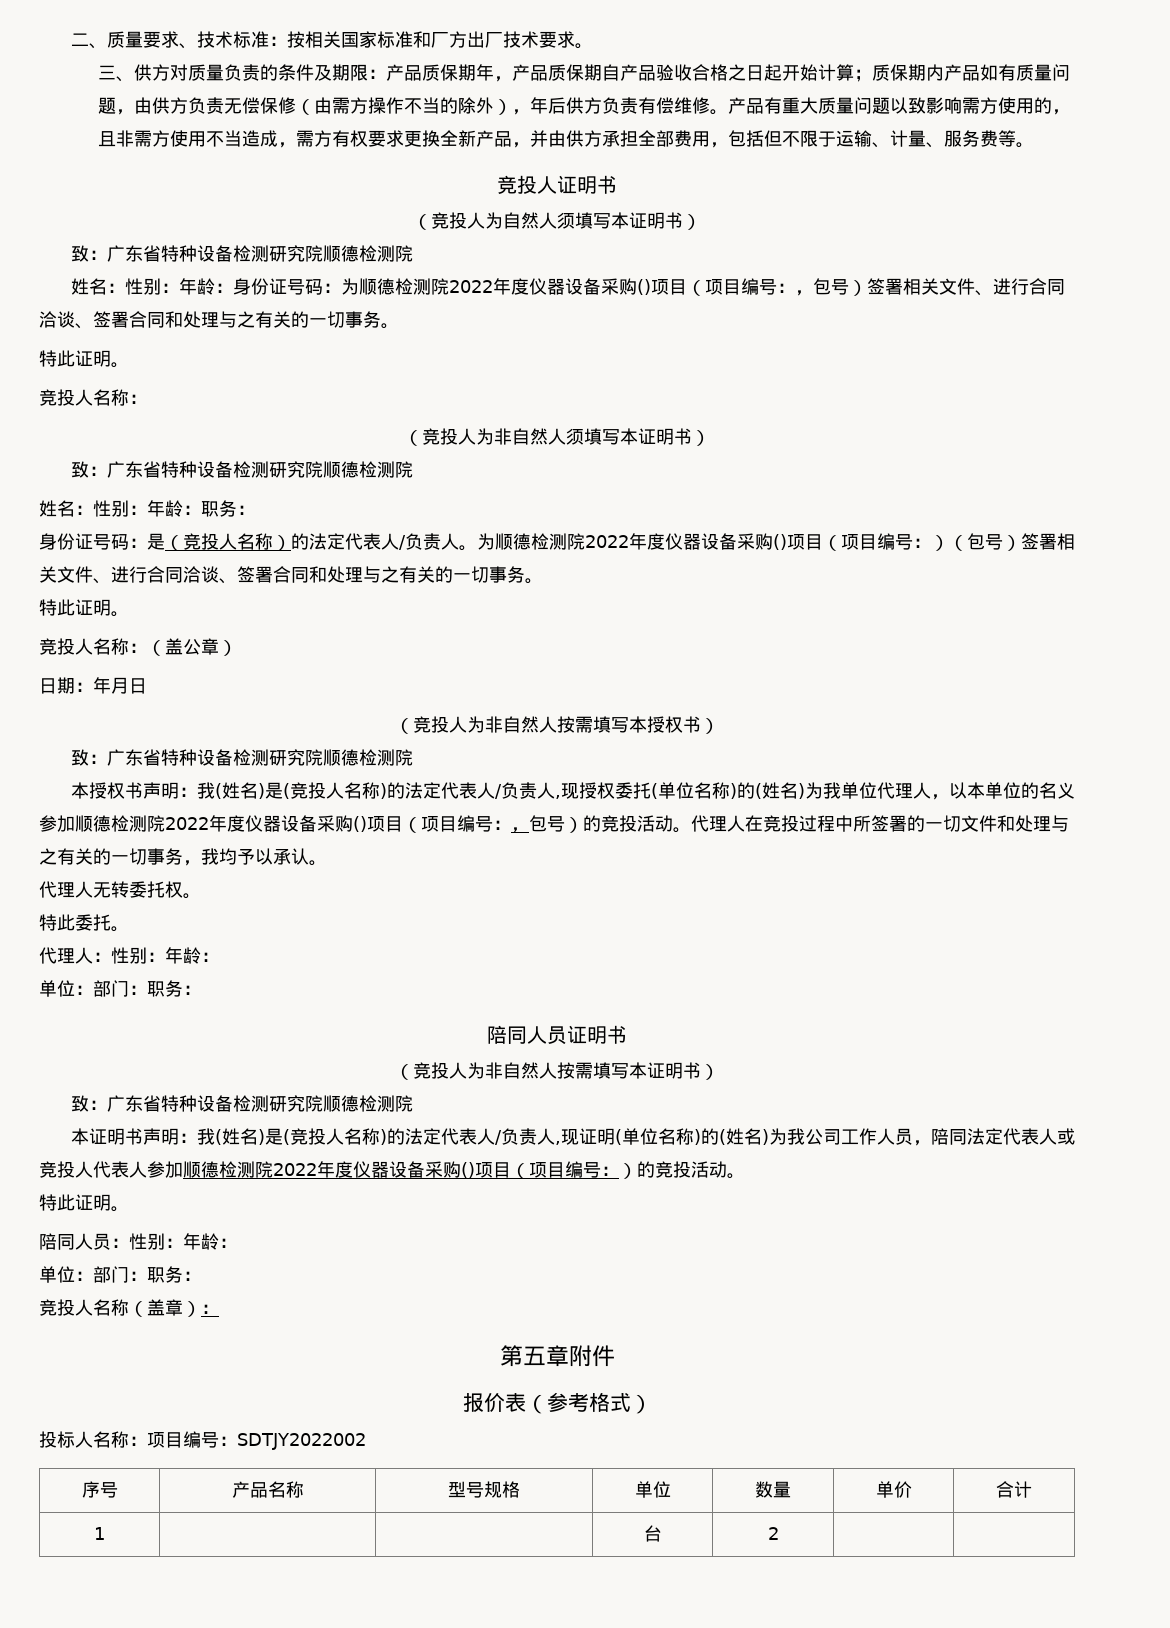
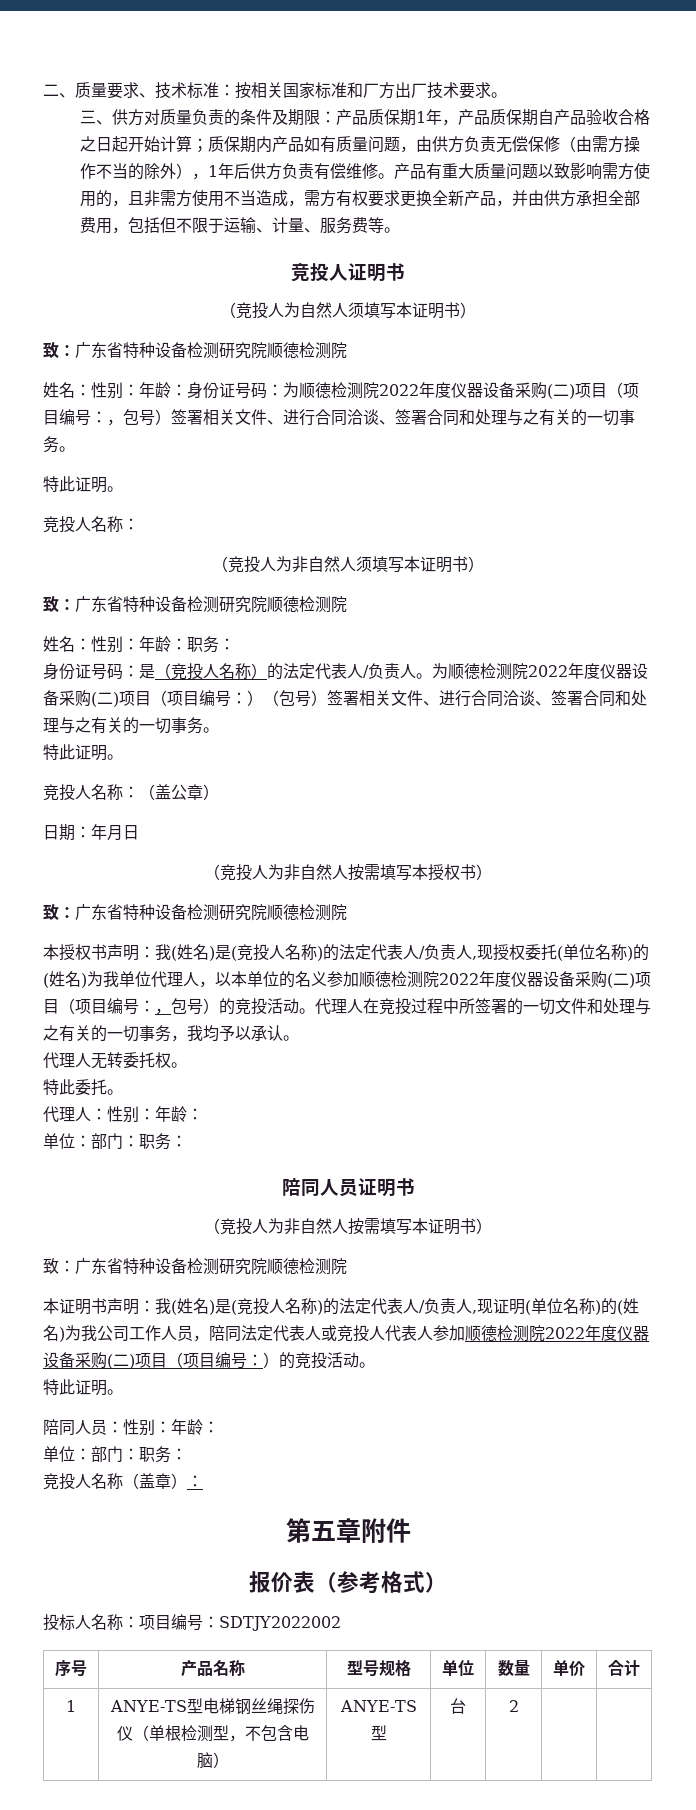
- 三、供方对质量负责的条件及期限：产品质保期年，产品质保期自产品验收合格之日起开始计算；质保期内产品如有质量问题，由供方负责无偿保修（由需方操作不当的除外），年后供方负责有偿维修。
+ 三、供方对质量负责的条件及期限：产品质保期1年，产品质保期自产品验收合格之日起开始计算；质保期内产品如有质量问题，由供方负责无偿保修（由需方操作不当的除外），1年后供方负责有偿维修。
- 姓名：性别：年龄：身份证号码：为顺德检测院2022年度仪器设备采购()项目（项目编号：，包号）签署相关文件、进行合同洽谈、签署合同和处理与之有关的一切事务。
+ 姓名：性别：年龄：身份证号码：为顺德检测院2022年度仪器设备采购(二)项目（项目编号：，包号）签署相关文件、进行合同洽谈、签署合同和处理与之有关的一切事务。
- 为顺德检测院2022年度仪器设备采购()项目（项目编号：）（包号）签署相关文件、进行合同洽谈、签署合同和处理与之有关的一切事务。
+ 为顺德检测院2022年度仪器设备采购(二)项目（项目编号：）（包号）签署相关文件、进行合同洽谈、签署合同和处理与之有关的一切事务。
- 本授权书声明：我(姓名)是(竞投人名称)的法定代表人/负责人,现授权委托(单位名称)的(姓名)为我单位代理人，以本单位的名义参加顺德检测院2022年度仪器设备采购()项目（项目编号：，包号）的竞投活动。
+ 本授权书声明：我(姓名)是(竞投人名称)的法定代表人/负责人,现授权委托(单位名称)的(姓名)为我单位代理人，以本单位的名义参加顺德检测院2022年度仪器设备采购(二)项目（项目编号：，包号）的竞投活动。
- 本证明书声明：我(姓名)是(竞投人名称)的法定代表人/负责人,现证明(单位名称)的(姓名)为我公司工作人员，陪同法定代表人或竞投人代表人参加顺德检测院2022年度仪器设备采购()项目（项目编号：）的竞投活动。
+ 本证明书声明：我(姓名)是(竞投人名称)的法定代表人/负责人,现证明(单位名称)的(姓名)为我公司工作人员，陪同法定代表人或竞投人代表人参加顺德检测院2022年度仪器设备采购(二)项目（项目编号：）的竞投活动。
- 1 | | | 台 | 2 | |
+ 1 | ANYE-TS型电梯钢丝绳探伤仪（单根检测型，不包含电脑） | ANYE-TS型 | 台 | 2 | |

